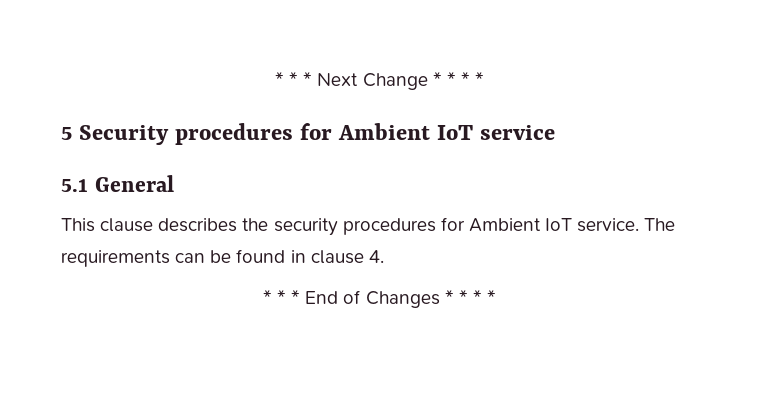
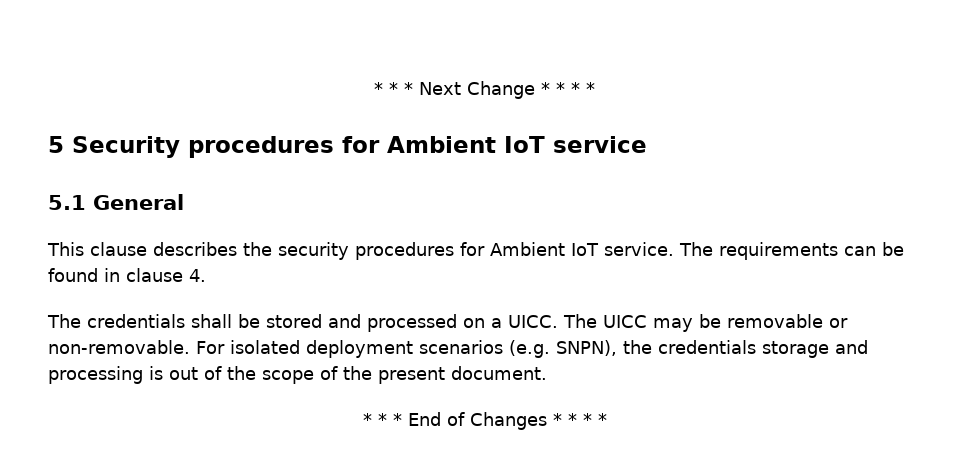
+ The credentials shall be stored and processed on a UICC. The UICC may be removable or non-removable. For isolated deployment scenarios (e.g. SNPN), the credentials storage and processing is out of the scope of the present document.

